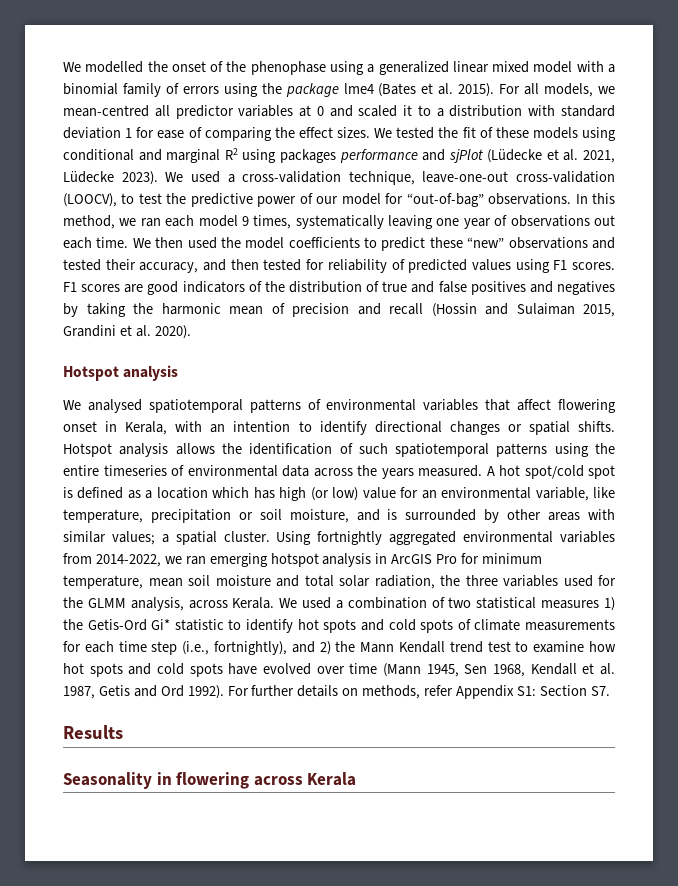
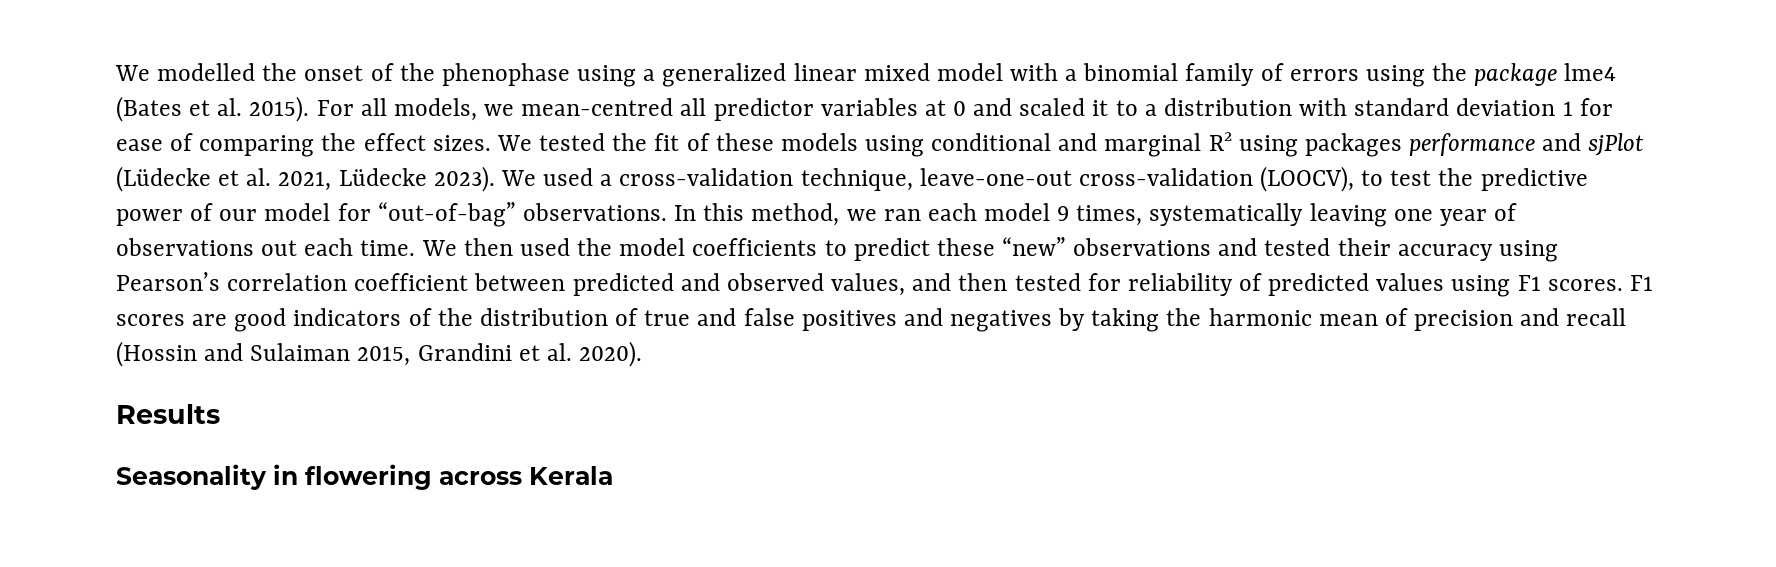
- We then used the model coefficients to predict these “new” observations and tested their accuracy, and then tested for reliability of predicted values using F1 scores.
+ We then used the model coefficients to predict these “new” observations and tested their accuracy using Pearson’s correlation coefficient between predicted and observed values, and then tested for reliability of predicted values using F1 scores.
  F1 scores are good indicators of the distribution of true and false positives and negatives by taking the harmonic mean of precision and recall (Hossin and Sulaiman 2015, Grandini et al. 2020).
- Hotspot analysis
- We analysed spatiotemporal patterns of environmental variables that affect flowering onset in Kerala, with an intention to identify directional changes or spatial shifts. Hotspot analysis allows the identification of such spatiotemporal patterns using the entire timeseries of environmental data across the years measured. A hot spot/cold spot is defined as a location which has high (or low) value for an environmental variable, like temperature, precipitation or soil moisture, and is surrounded by other areas with similar values; a spatial cluster. Using fortnightly aggregated environmental variables from 2014-2022, we ran emerging hotspot analysis in ArcGIS Pro for minimum temperature, mean soil moisture and total solar radiation, the three variables used for the GLMM analysis, across Kerala. We used a combination of two statistical measures 1) the Getis-Ord Gi* statistic to identify hot spots and cold spots of climate measurements for each time step (i.e., fortnightly), and 2) the Mann Kendall trend test to examine how hot spots and cold spots have evolved over time (Mann 1945, Sen 1968, Kendall et al. 1987, Getis and Ord 1992). For further details on methods, refer Appendix S1: Section S7.

